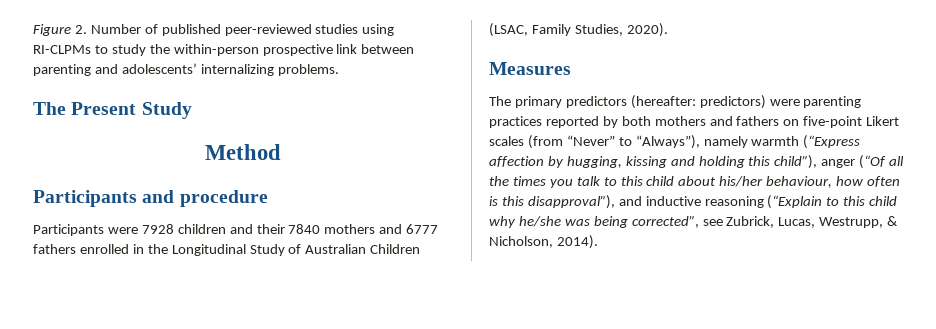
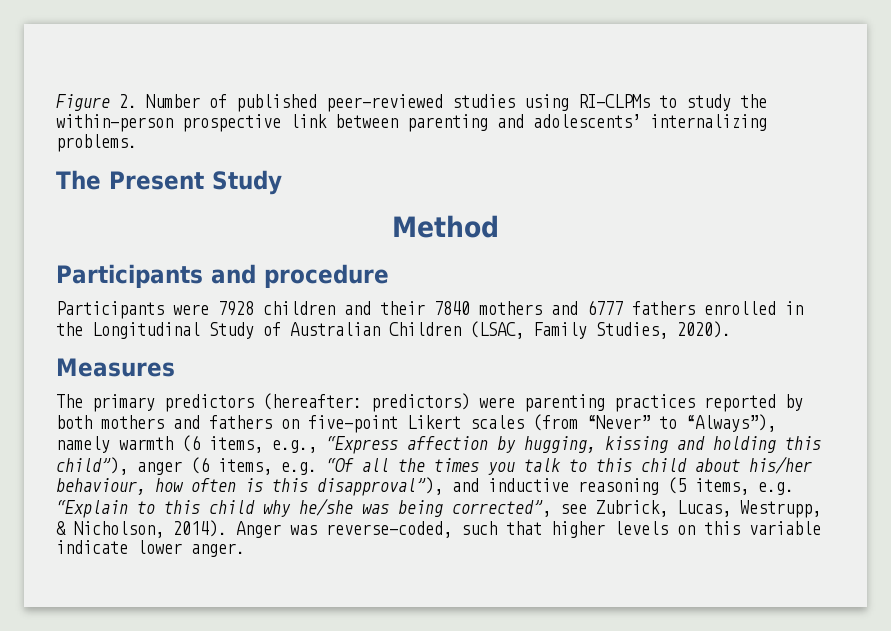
- predictors) were parenting practices reported by both mothers and fathers on five-point Likert scales (from “Never” to “Always”), namely warmth (“Express affection by hugging, kissing and holding this child”), anger (“Of all the times you talk to this child about his/her behaviour, how often is this disapproval”), and inductive reasoning (“Explain to this child why he/she was being corrected”, see Zubrick, Lucas, Westrupp, & Nicholson, 2014).
+ predictors) were parenting practices reported by both mothers and fathers on five-point Likert scales (from “Never” to “Always”), namely warmth (6 items, e.g., “Express affection by hugging, kissing and holding this child”), anger (6 items, e.g. “Of all the times you talk to this child about his/her behaviour, how often is this disapproval”), and inductive reasoning (5 items, e.g. “Explain to this child why he/she was being corrected”, see Zubrick, Lucas, Westrupp, & Nicholson, 2014).
+ Anger was reverse-coded, such that higher levels on this variable indicate lower anger.

